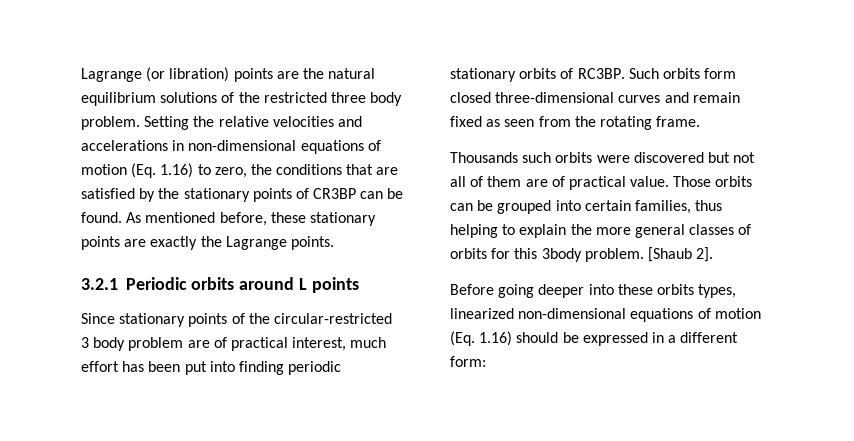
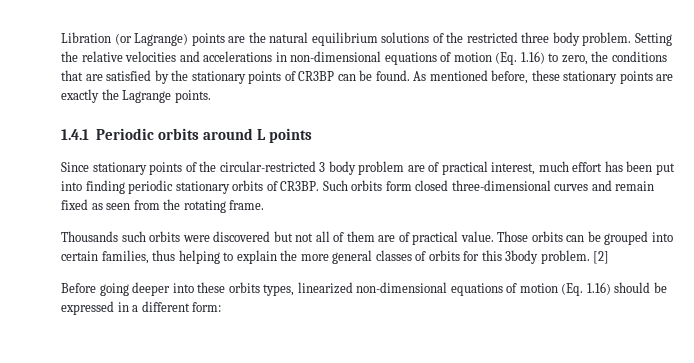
- Lagrange (or libration) points are the natural equilibrium solutions of the restricted three body problem.
+ Libration (or Lagrange) points are the natural equilibrium solutions of the restricted three body problem.
- 3.2.1 Periodic orbits around L points
+ 1.4.1 Periodic orbits around L points
- Since stationary points of the circular-restricted 3 body problem are of practical interest, much effort has been put into finding periodic stationary orbits of RC3BP.
+ Since stationary points of the circular-restricted 3 body problem are of practical interest, much effort has been put into finding periodic stationary orbits of CR3BP.
- [Shaub 2].
+ [2]

